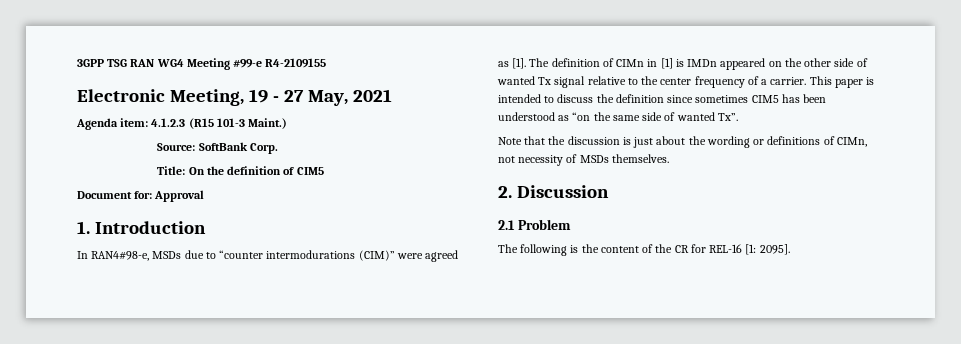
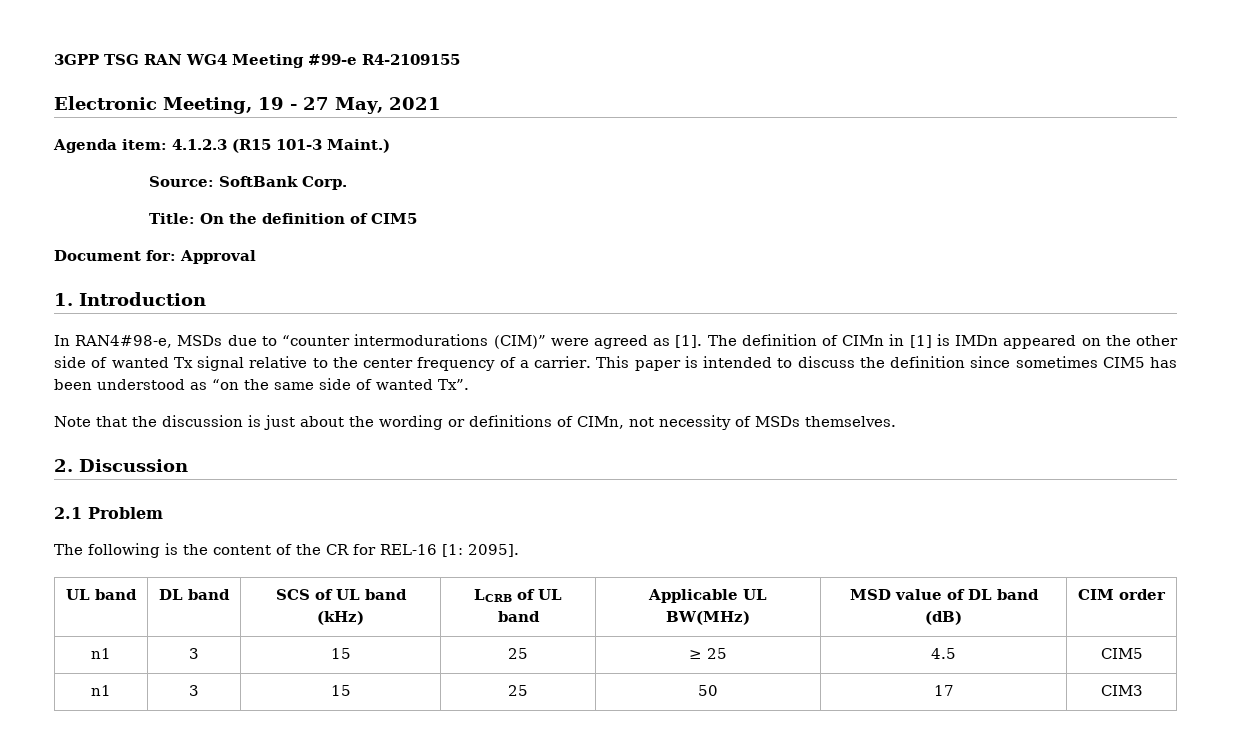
+ UL band | DL band | SCS of UL band (kHz) | LCRB of UL band | Applicable UL BW(MHz) | MSD value of DL band (dB) | CIM order
+ n1 | 3 | 15 | 25 | ≥ 25 | 4.5 | CIM5
+ n1 | 3 | 15 | 25 | 50 | 17 | CIM3

